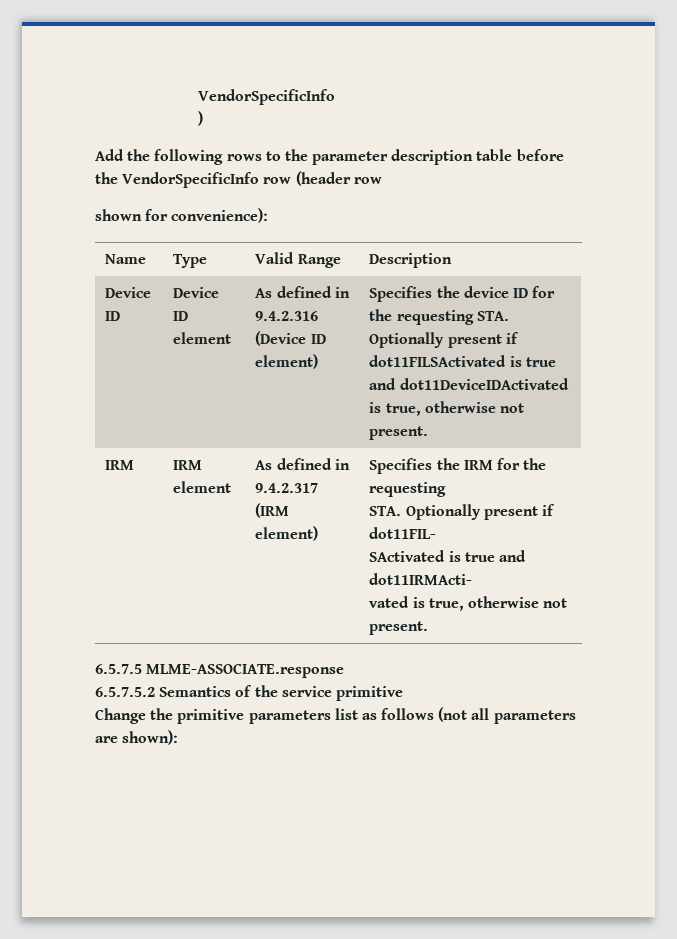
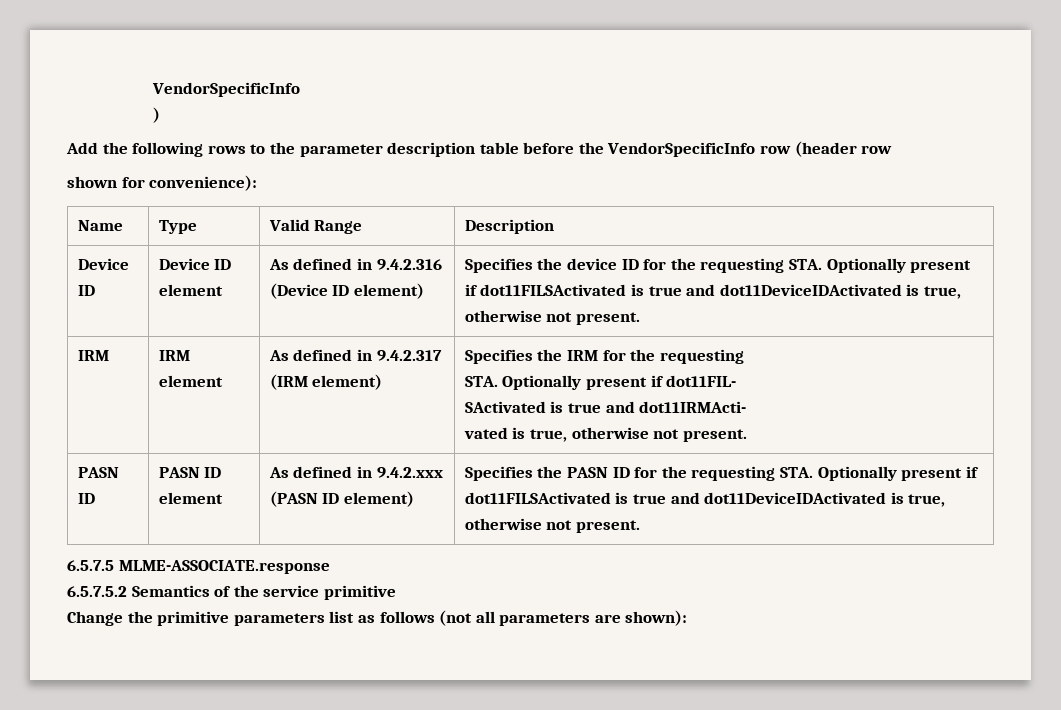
+ PASN ID | PASN ID element | As defined in 9.4.2.xxx (PASN ID element) | Specifies the PASN ID for the requesting STA. Optionally present if dot11FILSActivated is true and dot11DeviceIDActivated is true, otherwise not present.

